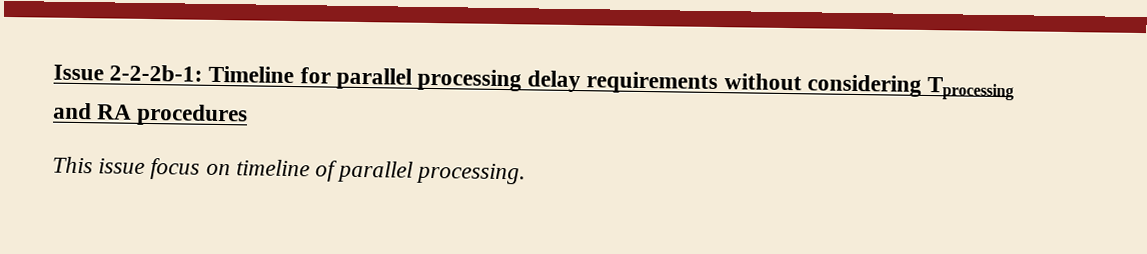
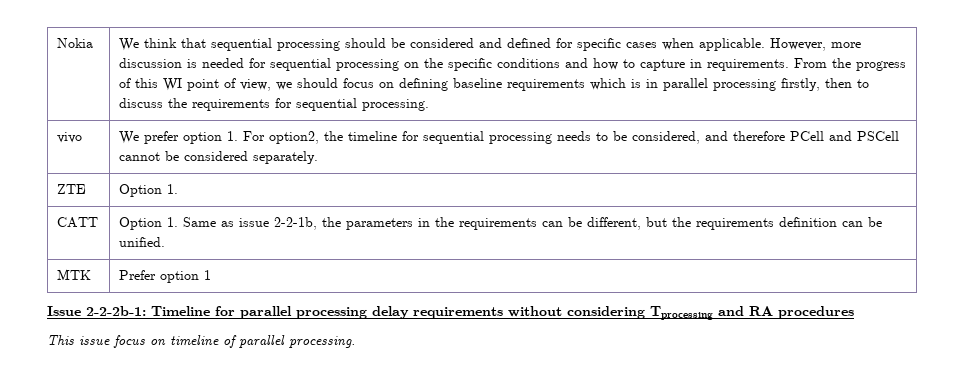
+ Nokia | We think that sequential processing should be considered and defined for specific cases when applicable. However, more discussion is needed for sequential processing on the specific conditions and how to capture in requirements. From the progress of this WI point of view, we should focus on defining baseline requirements which is in parallel processing firstly, then to discuss the requirements for sequential processing.
+ vivo | We prefer option 1. For option2, the timeline for sequential processing needs to be considered, and therefore PCell and PSCell cannot be considered separately.
+ ZTE | Option 1.
+ CATT | Option 1. Same as issue 2-2-1b, the parameters in the requirements can be different, but the requirements definition can be unified.
+ MTK | Prefer option 1

